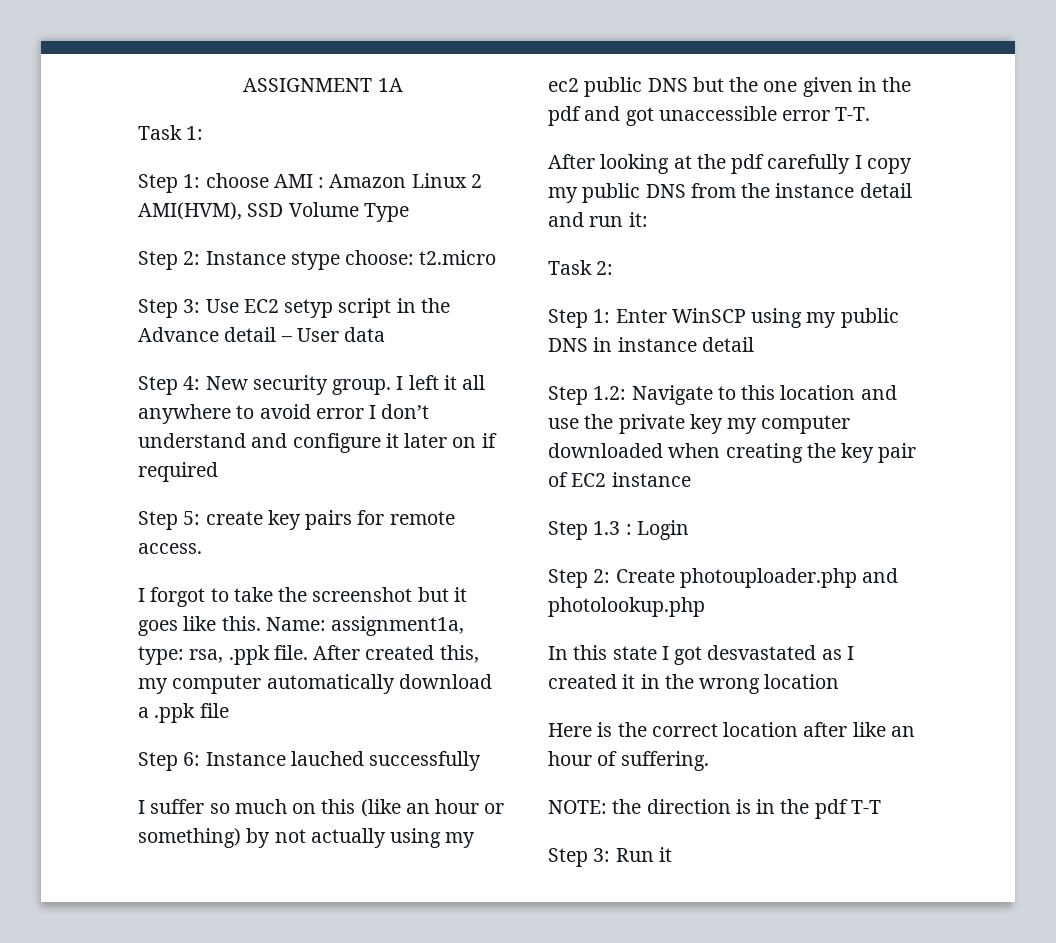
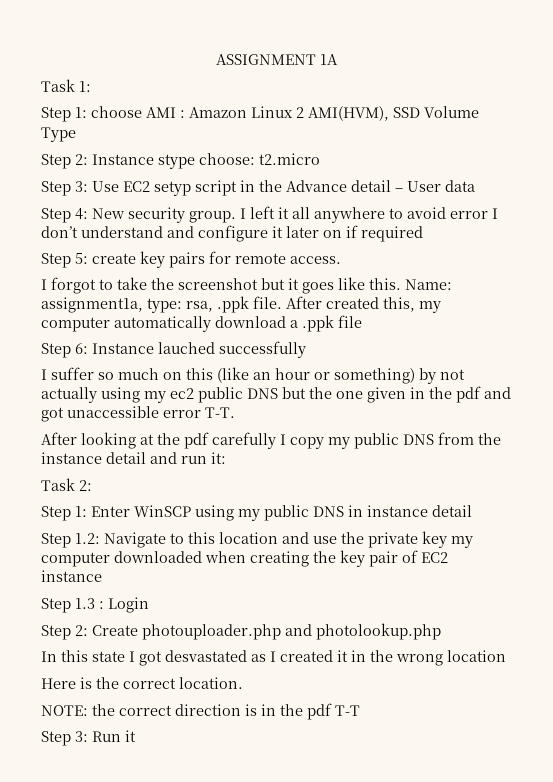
- Here is the correct location after like an hour of suffering.
+ Here is the correct location.
- NOTE: the direction is in the pdf T-T
+ NOTE: the correct direction is in the pdf T-T

